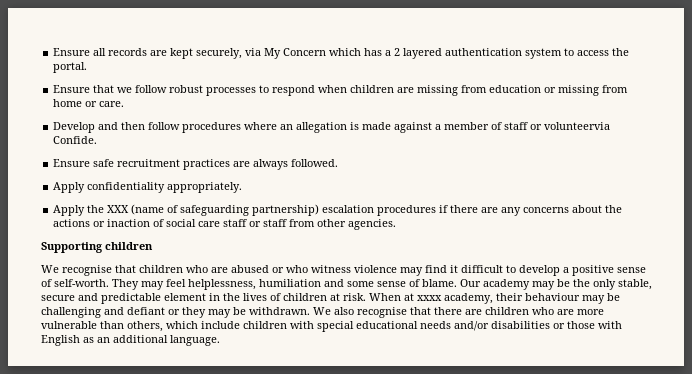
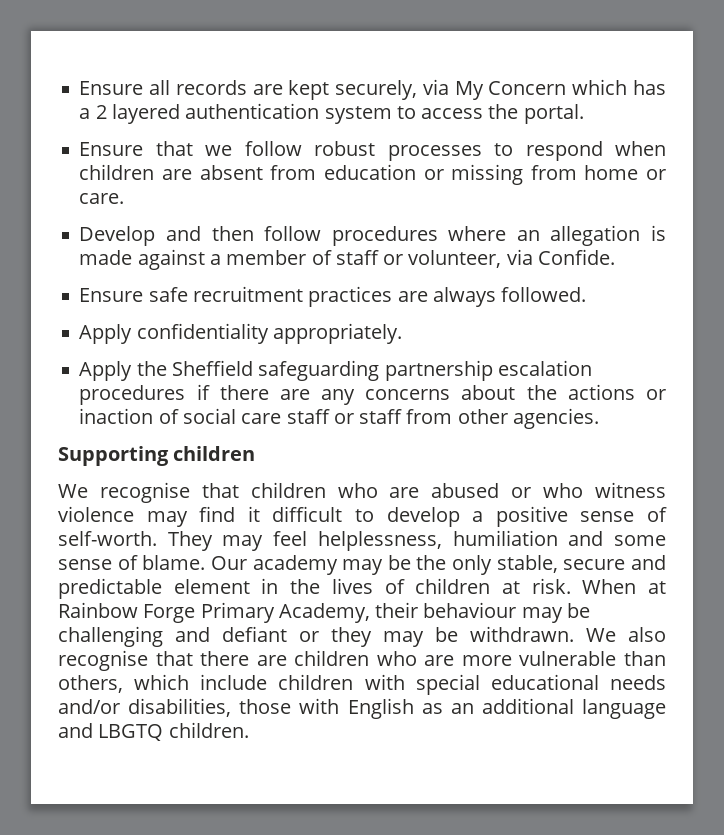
- Ensure that we follow robust processes to respond when children are missing from education or missing from home or care.
+ Ensure that we follow robust processes to respond when children are absent from education or missing from home or care.
- Develop and then follow procedures where an allegation is made against a member of staff or volunteervia Confide.
+ Develop and then follow procedures where an allegation is made against a member of staff or volunteer, via Confide.
- Apply the XXX (name of safeguarding partnership) escalation procedures if there are any concerns about the actions or inaction of social care staff or staff from other agencies.
+ Apply the Sheffield safeguarding partnership escalation procedures if there are any concerns about the actions or inaction of social care staff or staff from other agencies.
- When at xxxx academy, their behaviour may be challenging and defiant or they may be withdrawn.
+ When at Rainbow Forge Primary Academy, their behaviour may be challenging and defiant or they may be withdrawn.
- We also recognise that there are children who are more vulnerable than others, which include children with special educational needs and/or disabilities or those with English as an additional language.
+ We also recognise that there are children who are more vulnerable than others, which include children with special educational needs and/or disabilities, those with English as an additional language and LBGTQ children.

